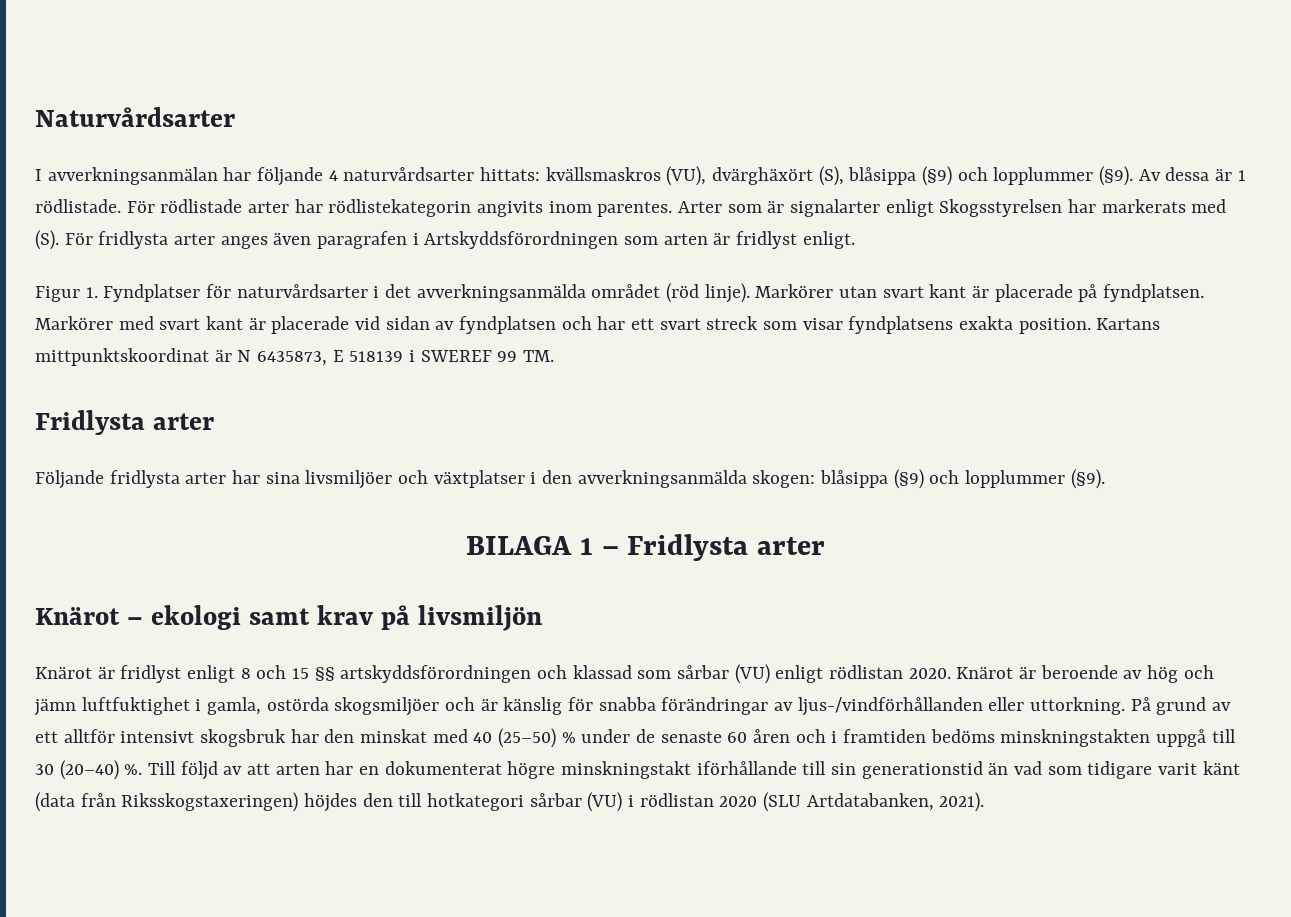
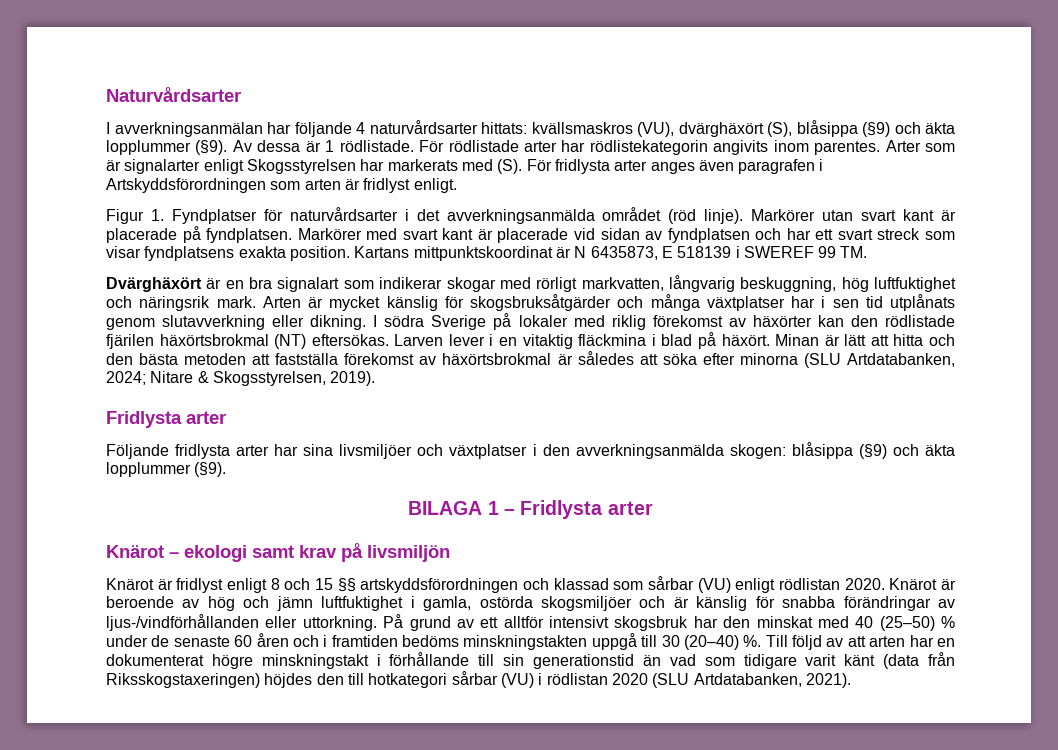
- I avverkningsanmälan har följande 4 naturvårdsarter hittats: kvällsmaskros (VU), dvärghäxört (S), blåsippa (§9) och lopplummer (§9).
+ I avverkningsanmälan har följande 4 naturvårdsarter hittats: kvällsmaskros (VU), dvärghäxört (S), blåsippa (§9) och äkta lopplummer (§9).
+ Dvärghäxört är en bra signalart som indikerar skogar med rörligt markvatten, långvarig beskuggning, hög luftfuktighet och näringsrik mark. Arten är mycket känslig för skogsbruksåtgärder och många växtplatser har i sen tid utplånats genom slutavverkning eller dikning. I södra Sverige på lokaler med riklig förekomst av häxörter kan den rödlistade fjärilen häxörtsbrokmal (NT) eftersökas. Larven lever i en vitaktig fläckmina i blad på häxört. Minan är lätt att hitta och den bästa metoden att fastställa förekomst av häxörtsbrokmal är således att söka efter minorna (SLU Artdatabanken, 2024; Nitare & Skogsstyrelsen, 2019).
- Följande fridlysta arter har sina livsmiljöer och växtplatser i den avverkningsanmälda skogen: blåsippa (§9) och lopplummer (§9).
+ Följande fridlysta arter har sina livsmiljöer och växtplatser i den avverkningsanmälda skogen: blåsippa (§9) och äkta lopplummer (§9).
- Till följd av att arten har en dokumenterat högre minskningstakt iförhållande till sin generationstid än vad som tidigare varit känt (data från Riksskogstaxeringen) höjdes den till hotkategori sårbar (VU) i rödlistan 2020 (SLU Artdatabanken, 2021).
+ Till följd av att arten har en dokumenterat högre minskningstakt i förhållande till sin generationstid än vad som tidigare varit känt (data från Riksskogstaxeringen) höjdes den till hotkategori sårbar (VU) i rödlistan 2020 (SLU Artdatabanken, 2021).

